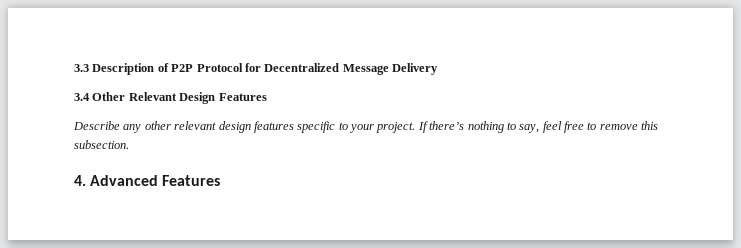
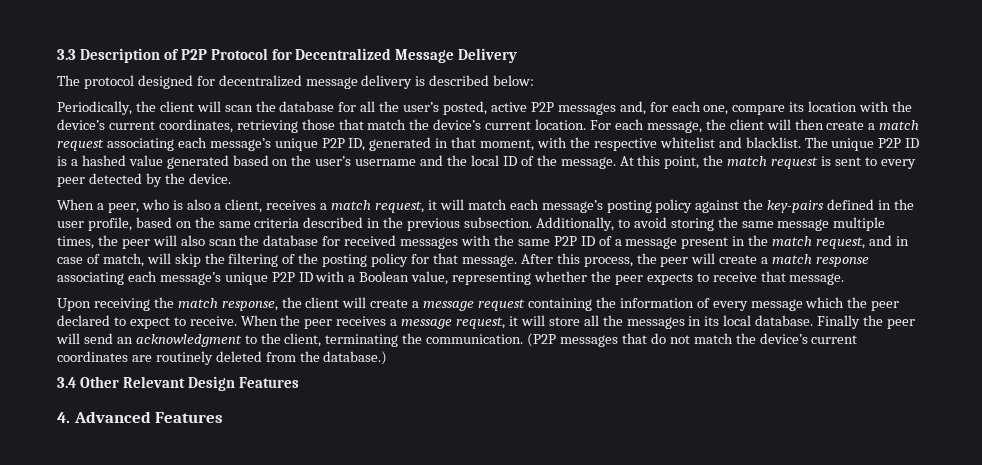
+ The protocol designed for decentralized message delivery is described below:
+ Periodically, the client will scan the database for all the user’s posted, active P2P messages and, for each one, compare its location with the device’s current coordinates, retrieving those that match the device’s current location. For each message, the client will then create a match request associating each message’s unique P2P ID, generated in that moment, with the respective whitelist and blacklist. The unique P2P ID is a hashed value generated based on the user’s username and the local ID of the message. At this point, the match request is sent to every peer detected by the device.
+ When a peer, who is also a client, receives a match request, it will match each message’s posting policy against the key-pairs defined in the user profile, based on the same criteria described in the previous subsection. Additionally, to avoid storing the same message multiple times, the peer will also scan the database for received messages with the same P2P ID of a message present in the match request, and in case of match, will skip the filtering of the posting policy for that message. After this process, the peer will create a match response associating each message’s unique P2P ID with a Boolean value, representing whether the peer expects to receive that message.
+ Upon receiving the match response, the client will create a message request containing the information of every message which the peer declared to expect to receive. When the peer receives a message request, it will store all the messages in its local database. Finally the peer will send an acknowledgment to the client, terminating the communication. (P2P messages that do not match the device’s current coordinates are routinely deleted from the database.)
- Describe any other relevant design features specific to your project. If there’s nothing to say, feel free to remove this subsection.

